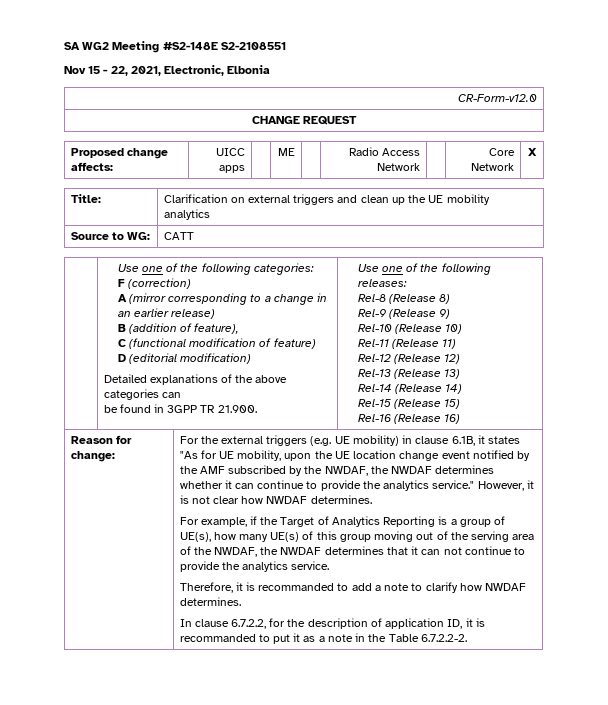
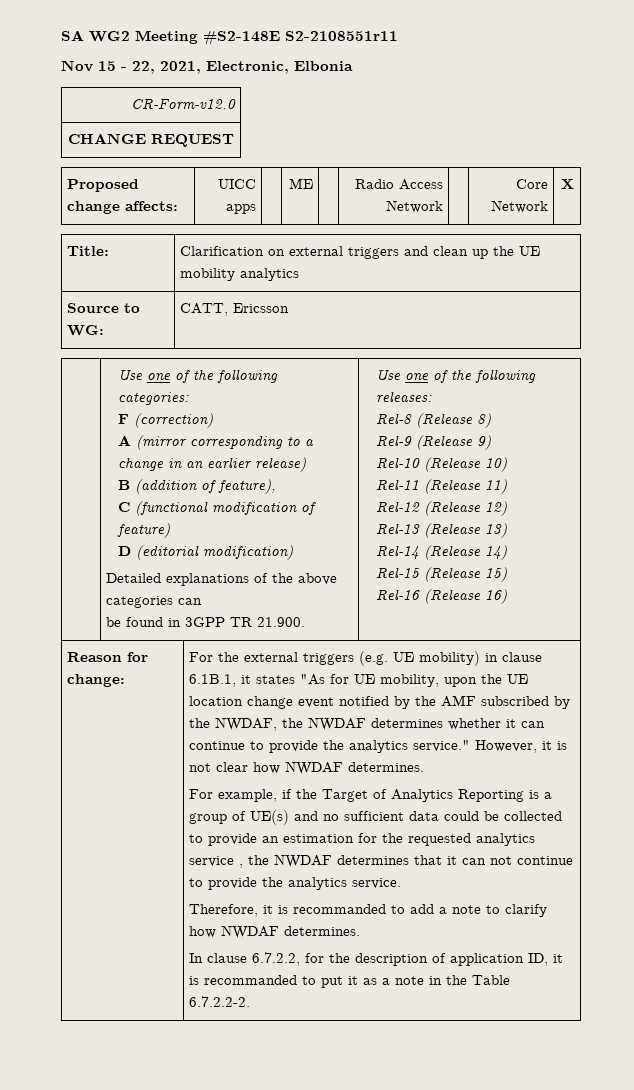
- SA WG2 Meeting #S2-148E S2-2108551
+ SA WG2 Meeting #S2-148E S2-2108551r11
- Source to WG: | CATT
+ Source to WG: | CATT, Ericsson
- For the external triggers (e.g. UE mobility) in clause 6.1B, it states "As for UE mobility, upon the UE location change event notified by the AMF subscribed by the NWDAF, the NWDAF determines whether it can continue to provide the analytics service."
+ For the external triggers (e.g. UE mobility) in clause 6.1B.1, it states "As for UE mobility, upon the UE location change event notified by the AMF subscribed by the NWDAF, the NWDAF determines whether it can continue to provide the analytics service."
- For example, if the Target of Analytics Reporting is a group of UE(s), how many UE(s) of this group moving out of the serving area of the NWDAF, the NWDAF determines that it can not continue to provide the analytics service.
+ For example, if the Target of Analytics Reporting is a group of UE(s) and no sufficient data could be collected to provide an estimation for the requested analytics service , the NWDAF determines that it can not continue to provide the analytics service.

